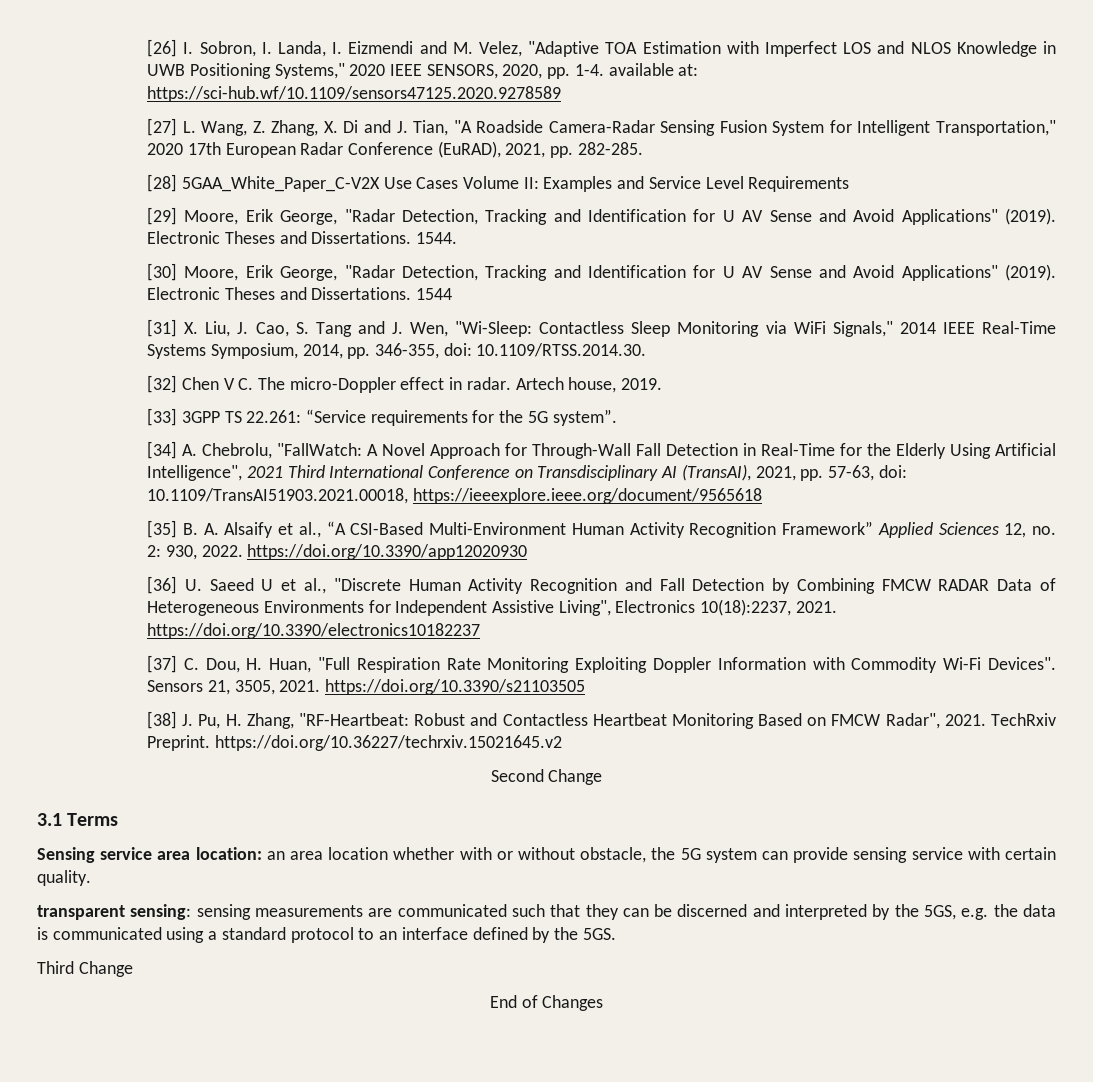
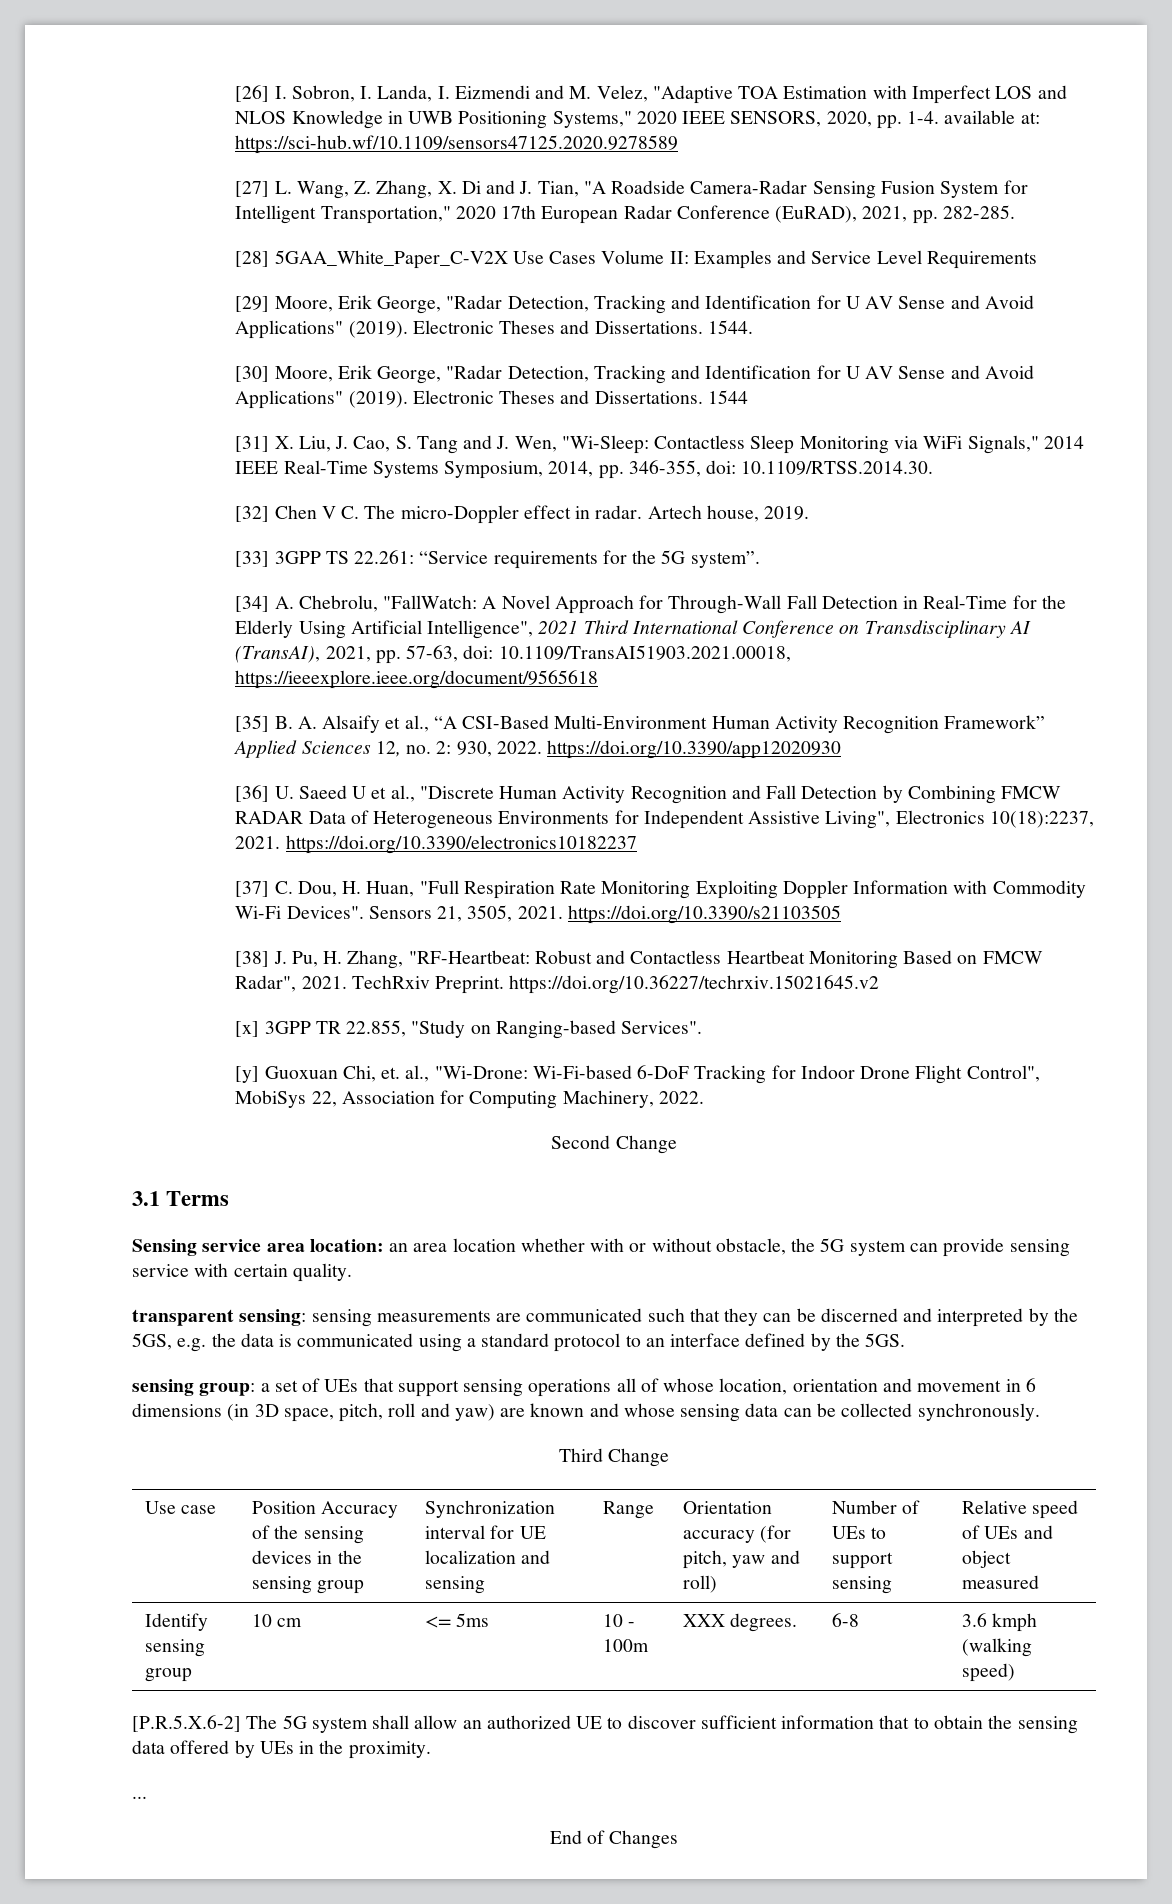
+ [x] 3GPP TR 22.855, "Study on Ranging-based Services".
+ [y] Guoxuan Chi, et. al., "Wi-Drone: Wi-Fi-based 6-DoF Tracking for Indoor Drone Flight Control", MobiSys 22, Association for Computing Machinery, 2022.
+ sensing group: a set of UEs that support sensing operations all of whose location, orientation and movement in 6 dimensions (in 3D space, pitch, roll and yaw) are known and whose sensing data can be collected synchronously.
  Third Change
+ Use case | Position Accuracy of the sensing devices in the sensing group | Synchronization interval for UE localization and sensing | Range | Orientation accuracy (for pitch, yaw and roll) | Number of UEs to support sensing | Relative speed of UEs and object measured
+ Identify sensing group | 10 cm | <= 5ms | 10 - 100m | XXX degrees. | 6-8 | 3.6 kmph (walking speed)
+ [P.R.5.X.6-2] The 5G system shall allow an authorized UE to discover sufficient information that to obtain the sensing data offered by UEs in the proximity.
+ ...

